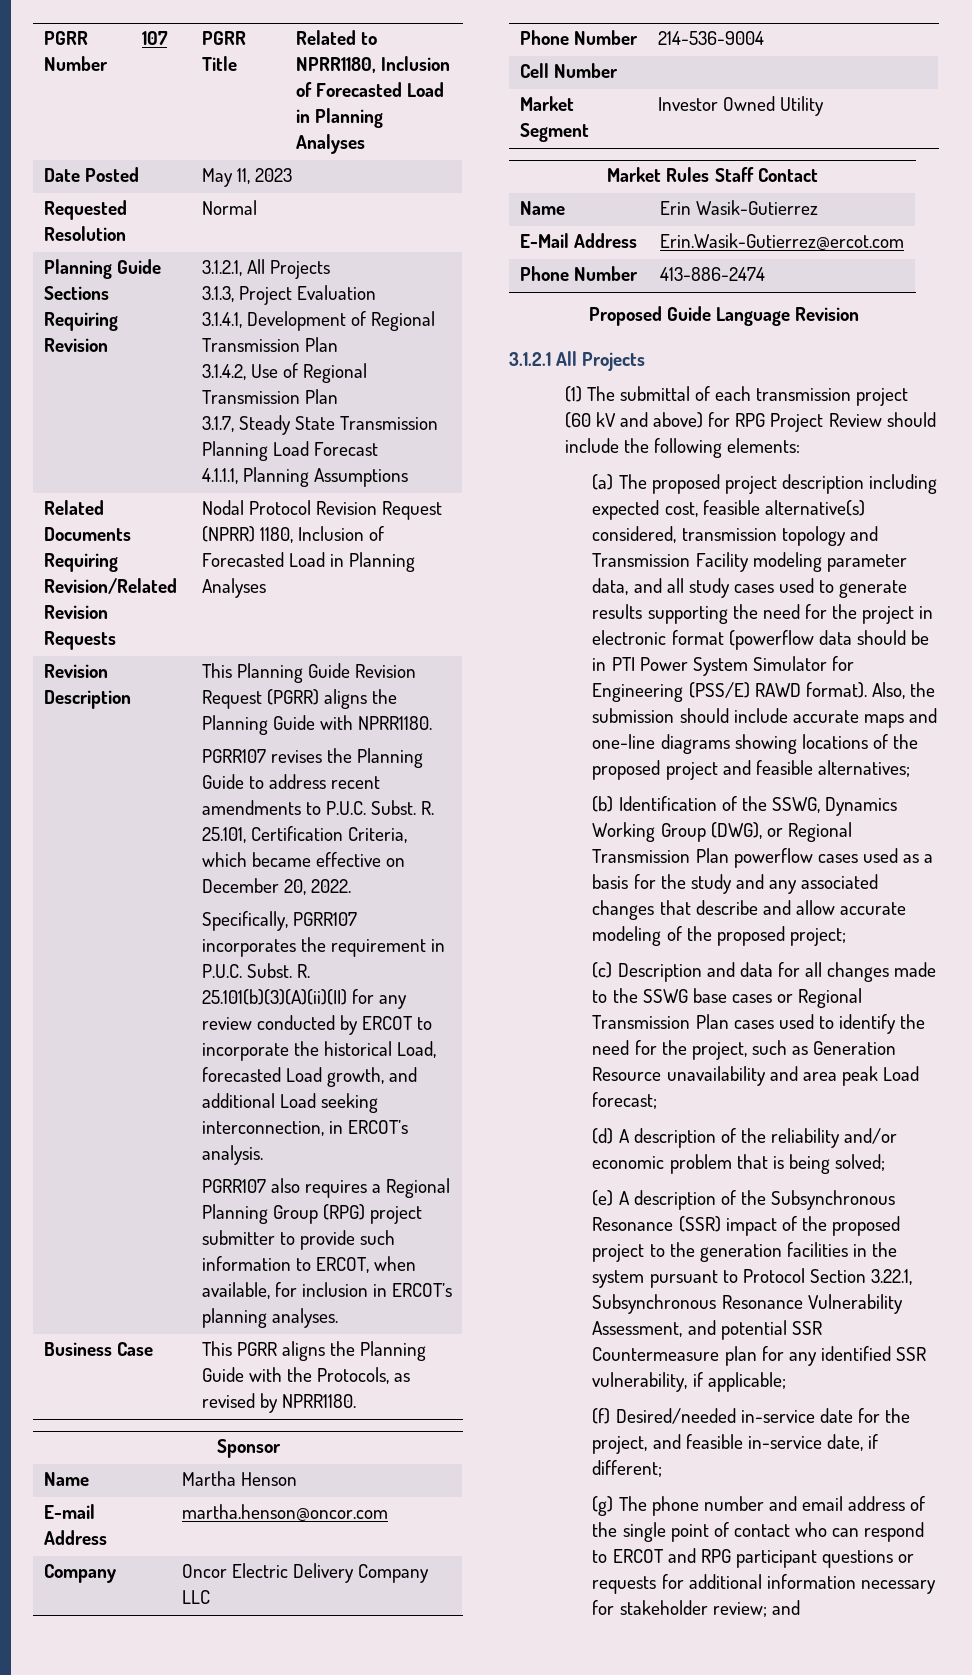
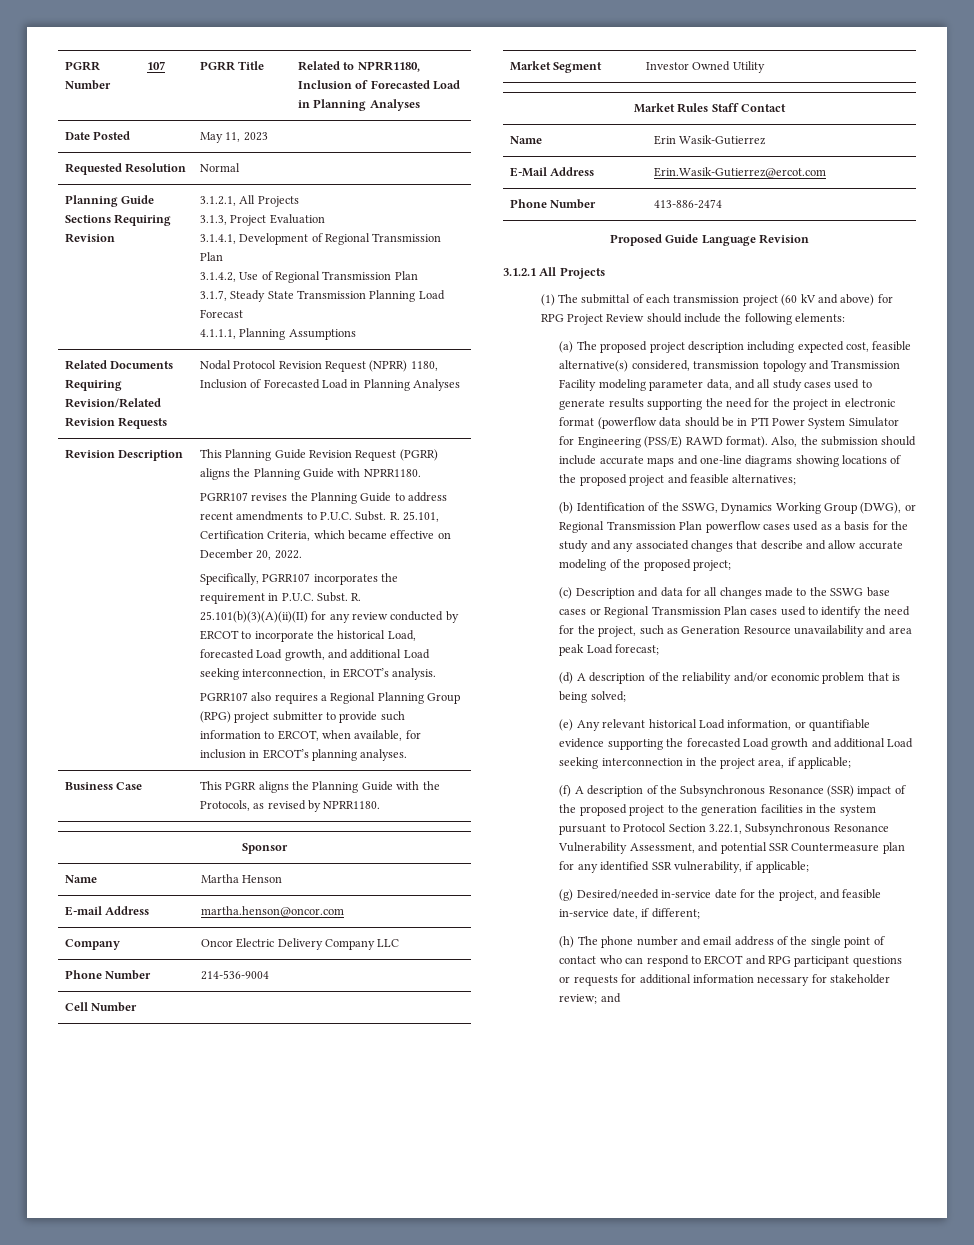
- (e) A description of the Subsynchronous Resonance (SSR) impact of the proposed project to the generation facilities in the system pursuant to Protocol Section 3.22.1, Subsynchronous Resonance Vulnerability Assessment, and potential SSR Countermeasure plan for any identified SSR vulnerability, if applicable;
+ (e) Any relevant historical Load information, or quantifiable evidence supporting the forecasted Load growth and additional Load seeking interconnection in the project area, if applicable;
+ (f) A description of the Subsynchronous Resonance (SSR) impact of the proposed project to the generation facilities in the system pursuant to Protocol Section 3.22.1, Subsynchronous Resonance Vulnerability Assessment, and potential SSR Countermeasure plan for any identified SSR vulnerability, if applicable;
- (f) Desired/needed in-service date for the project, and feasible in-service date, if different;
+ (g) Desired/needed in-service date for the project, and feasible in-service date, if different;
- (g) The phone number and email address of the single point of contact who can respond to ERCOT and RPG participant questions or requests for additional information necessary for stakeholder review; and
+ (h) The phone number and email address of the single point of contact who can respond to ERCOT and RPG participant questions or requests for additional information necessary for stakeholder review; and

